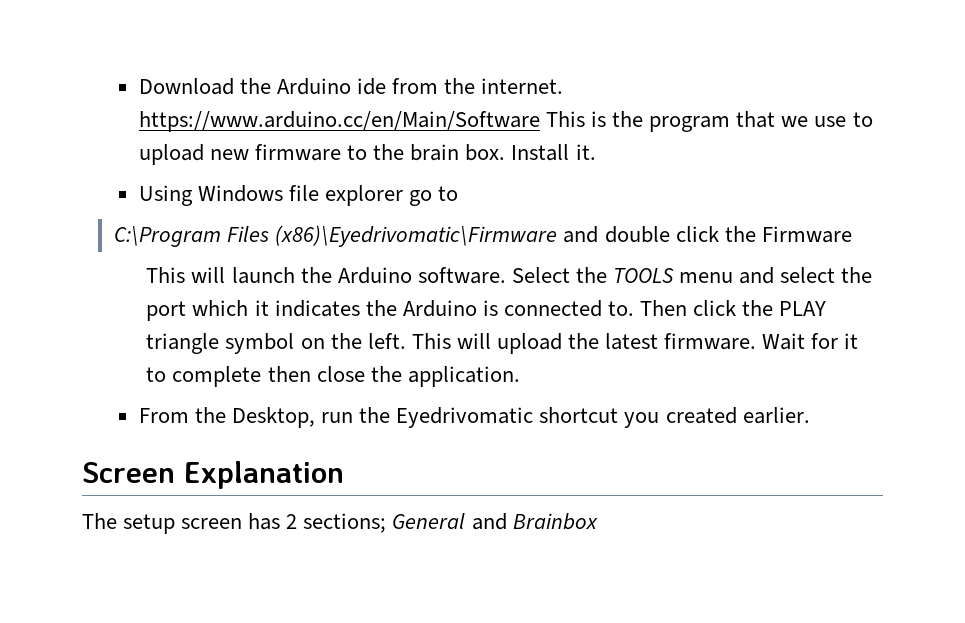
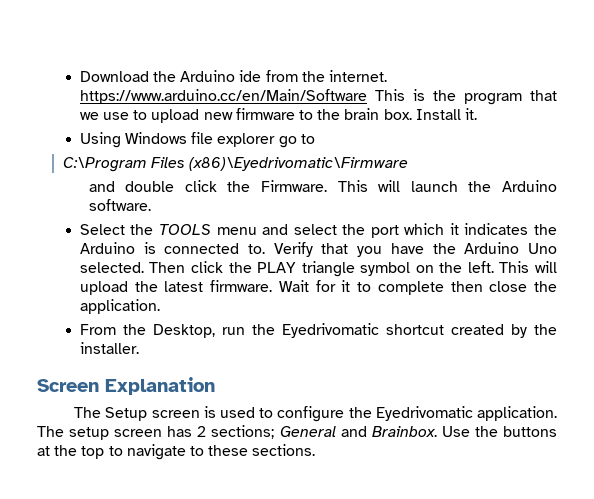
- C:\Program Files (x86)\Eyedrivomatic\Firmware and double click the Firmware
- This will launch the Arduino software. Select the TOOLS menu and select the port which it indicates the Arduino is connected to.
+ C:\Program Files (x86)\Eyedrivomatic\Firmware
+ and double click the Firmware. This will launch the Arduino software.
+ Select the TOOLS menu and select the port which it indicates the Arduino is connected to.
+ Verify that you have the Arduino Uno selected.
- From the Desktop, run the Eyedrivomatic shortcut you created earlier.
+ From the Desktop, run the Eyedrivomatic shortcut created by the installer.
- The setup screen has 2 sections; General and Brainbox
+ The Setup screen is used to configure the Eyedrivomatic application. The setup screen has 2 sections; General and Brainbox. Use the buttons at the top to navigate to these sections.

